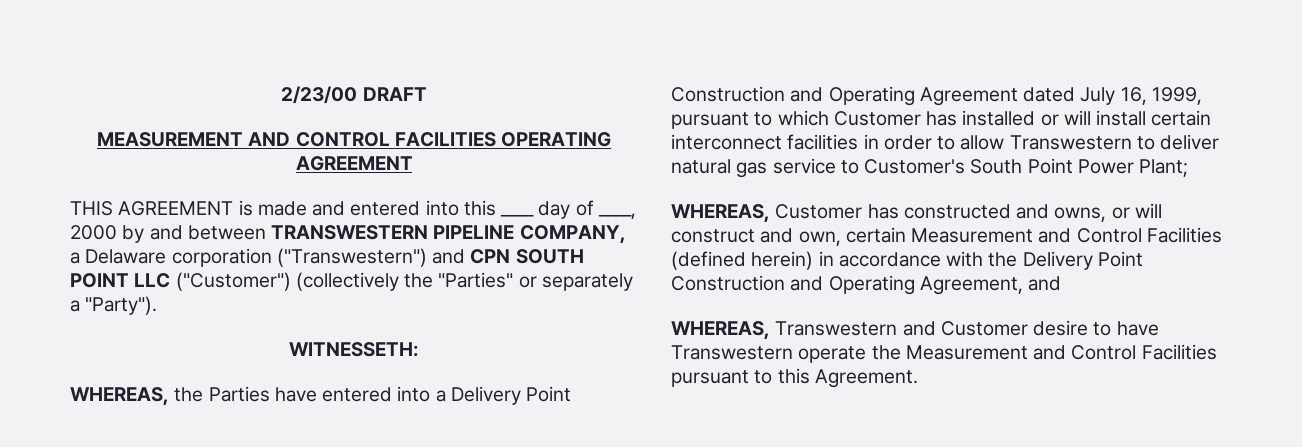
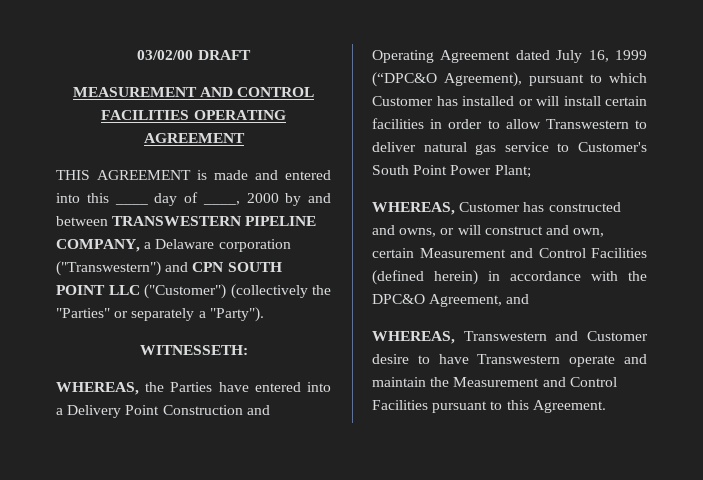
- 2/23/00 DRAFT
+ 03/02/00 DRAFT
- WHEREAS, the Parties have entered into a Delivery Point Construction and Operating Agreement dated July 16, 1999, pursuant to which Customer has installed or will install certain interconnect facilities in order to allow Transwestern to deliver natural gas service to Customer's South Point Power Plant;
+ WHEREAS, the Parties have entered into a Delivery Point Construction and Operating Agreement dated July 16, 1999 (“DPC&O Agreement), pursuant to which Customer has installed or will install certain facilities in order to allow Transwestern to deliver natural gas service to Customer's South Point Power Plant;
- WHEREAS, Customer has constructed and owns, or will construct and own, certain Measurement and Control Facilities (defined herein) in accordance with the Delivery Point Construction and Operating Agreement, and
+ WHEREAS, Customer has constructed and owns, or will construct and own, certain Measurement and Control Facilities (defined herein) in accordance with the DPC&O Agreement, and
- WHEREAS, Transwestern and Customer desire to have Transwestern operate the Measurement and Control Facilities pursuant to this Agreement.
+ WHEREAS, Transwestern and Customer desire to have Transwestern operate and maintain the Measurement and Control Facilities pursuant to this Agreement.

